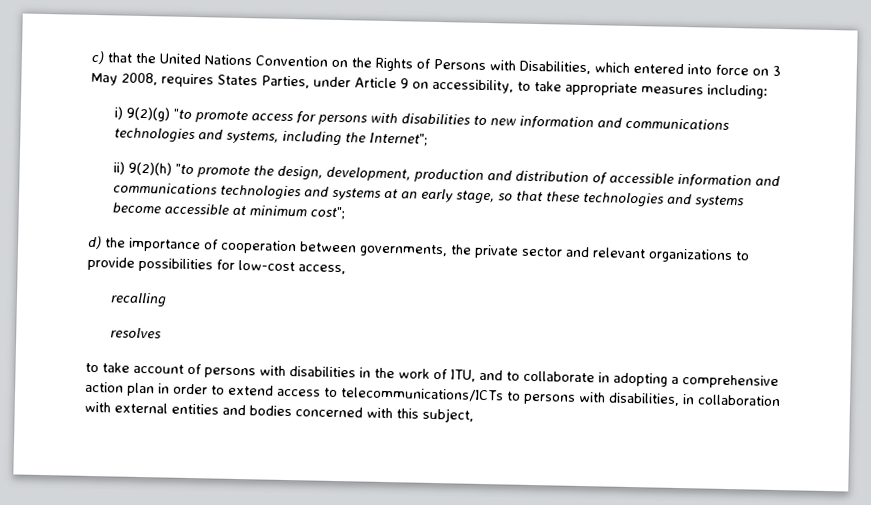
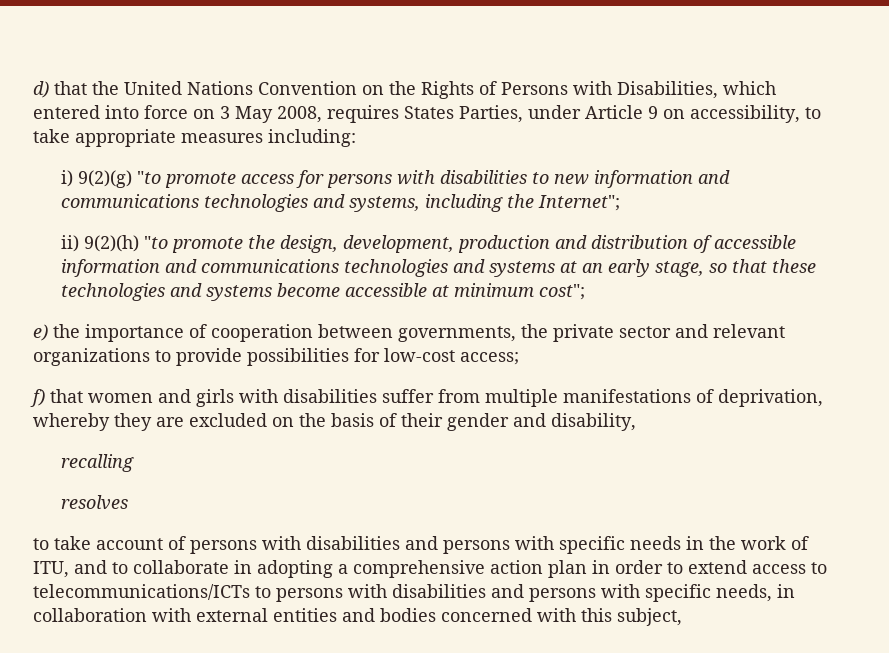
- c) that the United Nations Convention on the Rights of Persons with Disabilities, which entered into force on 3 May 2008, requires States Parties, under Article 9 on accessibility, to take appropriate measures including:
+ d) that the United Nations Convention on the Rights of Persons with Disabilities, which entered into force on 3 May 2008, requires States Parties, under Article 9 on accessibility, to take appropriate measures including:
- d) the importance of cooperation between governments, the private sector and relevant organizations to provide possibilities for low-cost access,
+ e) the importance of cooperation between governments, the private sector and relevant organizations to provide possibilities for low-cost access;
+ f) that women and girls with disabilities suffer from multiple manifestations of deprivation, whereby they are excluded on the basis of their gender and disability,
- to take account of persons with disabilities in the work of ITU, and to collaborate in adopting a comprehensive action plan in order to extend access to telecommunications/ICTs to persons with disabilities, in collaboration with external entities and bodies concerned with this subject,
+ to take account of persons with disabilities and persons with specific needs in the work of ITU, and to collaborate in adopting a comprehensive action plan in order to extend access to telecommunications/ICTs to persons with disabilities and persons with specific needs, in collaboration with external entities and bodies concerned with this subject,

